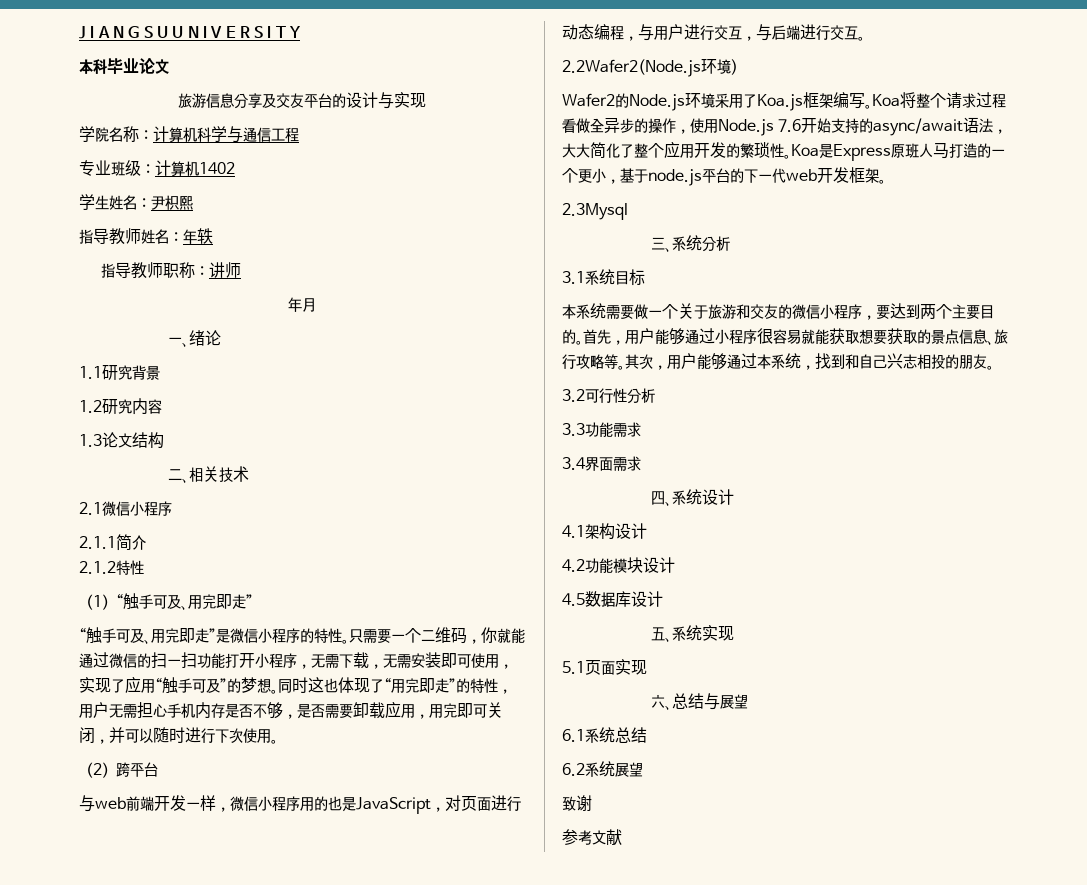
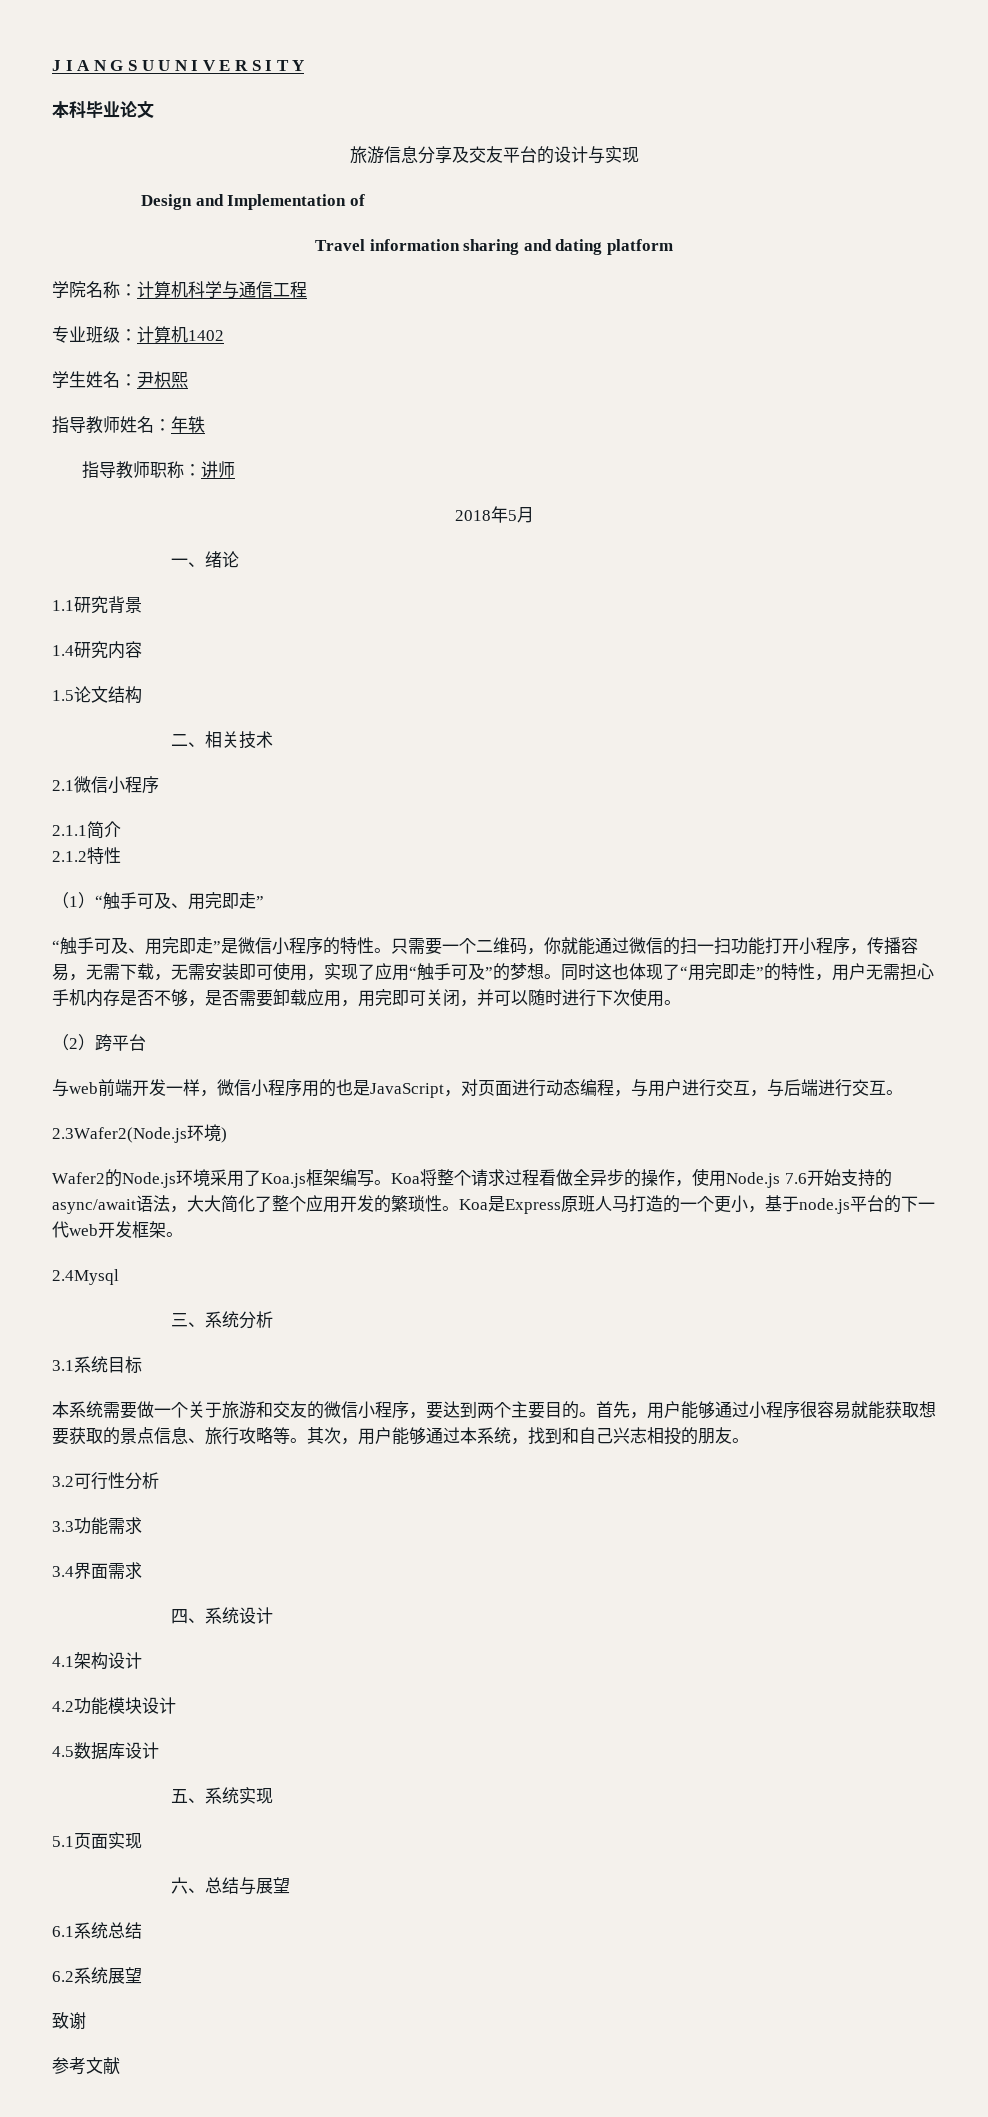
+ Design and Implementation of
+ Travel information sharing and dating platform
- 年月
+ 2018年5月
- 1.2研究内容
+ 1.4研究内容
- 1.3论文结构
+ 1.5论文结构
- 只需要一个二维码，你就能通过微信的扫一扫功能打开小程序，无需下载，无需安装即可使用，实现了应用“触手可及”的梦想。
+ 只需要一个二维码，你就能通过微信的扫一扫功能打开小程序，传播容易，无需下载，无需安装即可使用，实现了应用“触手可及”的梦想。
- 2.2Wafer2(Node.js环境)
+ 2.3Wafer2(Node.js环境)
- 2.3Mysql
+ 2.4Mysql

